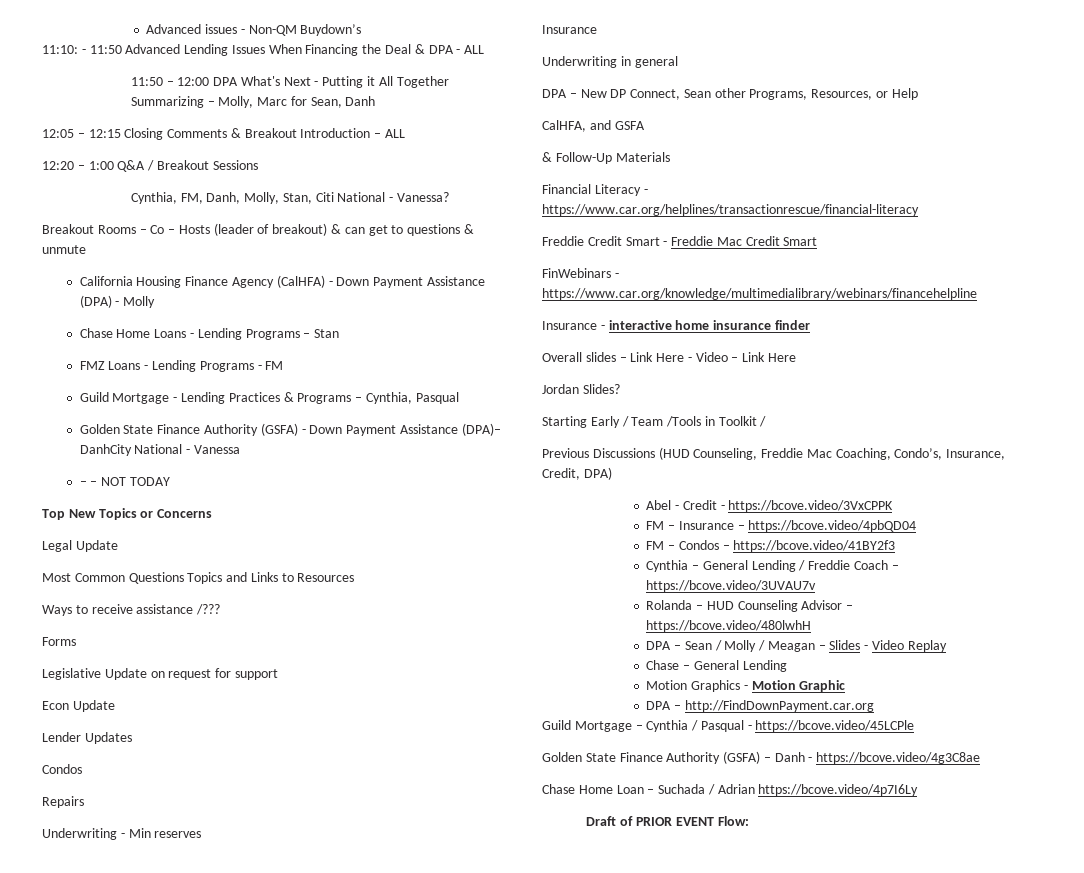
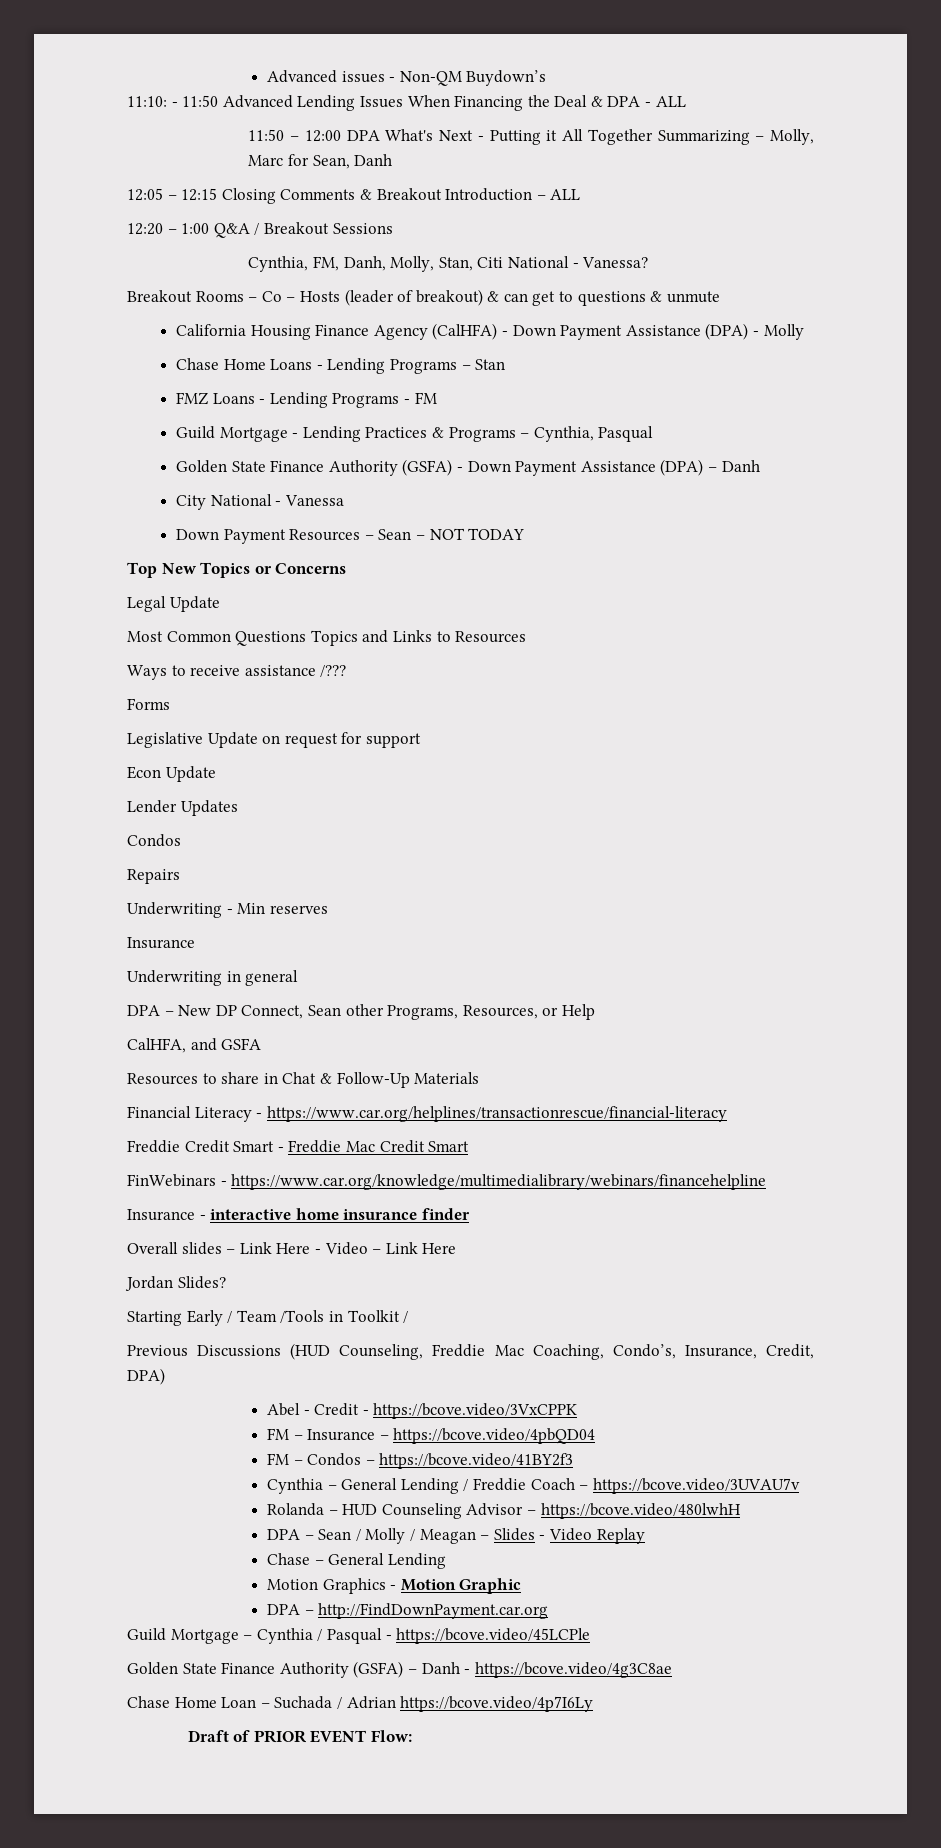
- Golden State Finance Authority (GSFA) - Down Payment Assistance (DPA)– DanhCity National - Vanessa
+ Golden State Finance Authority (GSFA) - Down Payment Assistance (DPA) – Danh
+ City National - Vanessa
- – – NOT TODAY
+ Down Payment Resources – Sean – NOT TODAY
- & Follow-Up Materials
+ Resources to share in Chat & Follow-Up Materials

